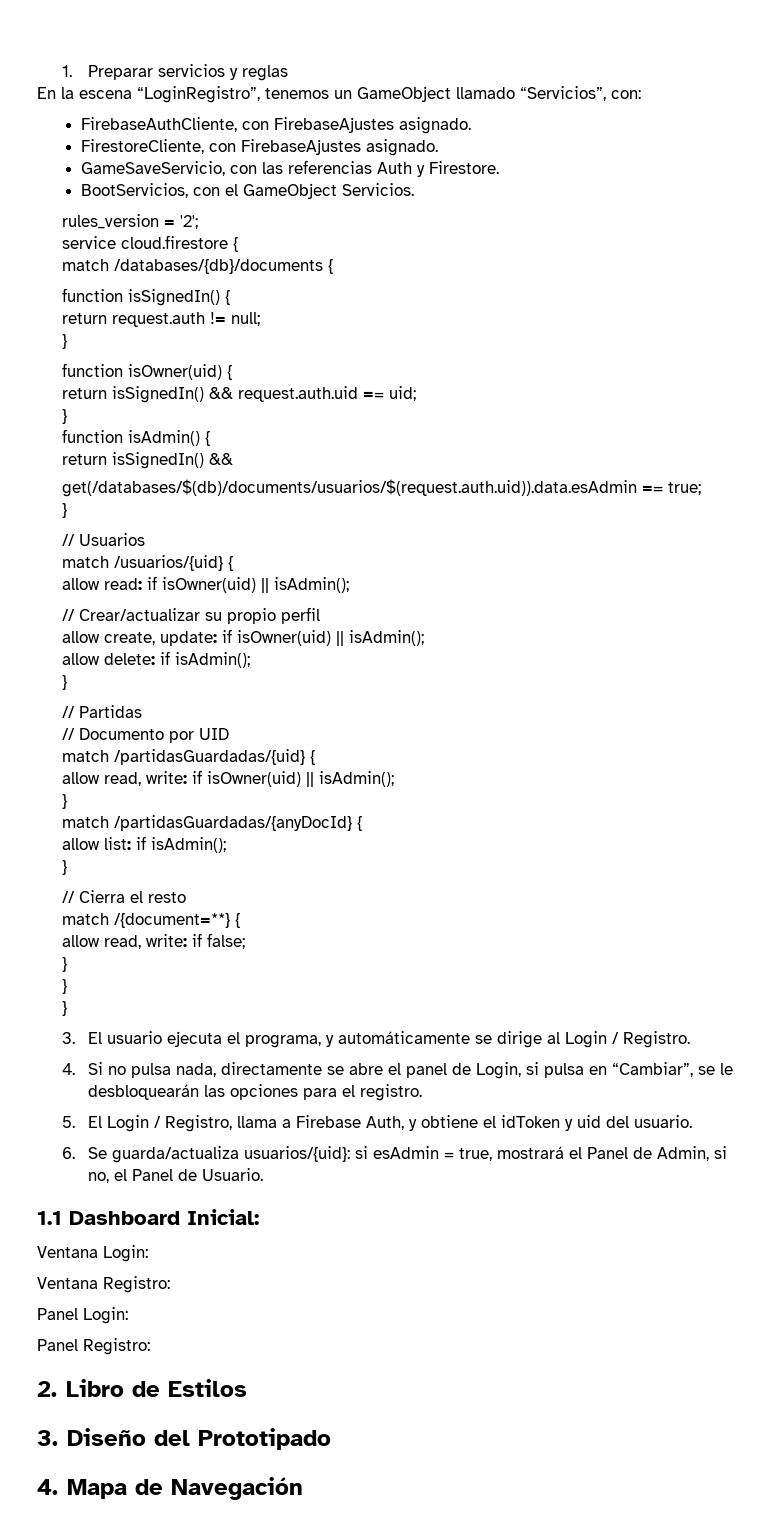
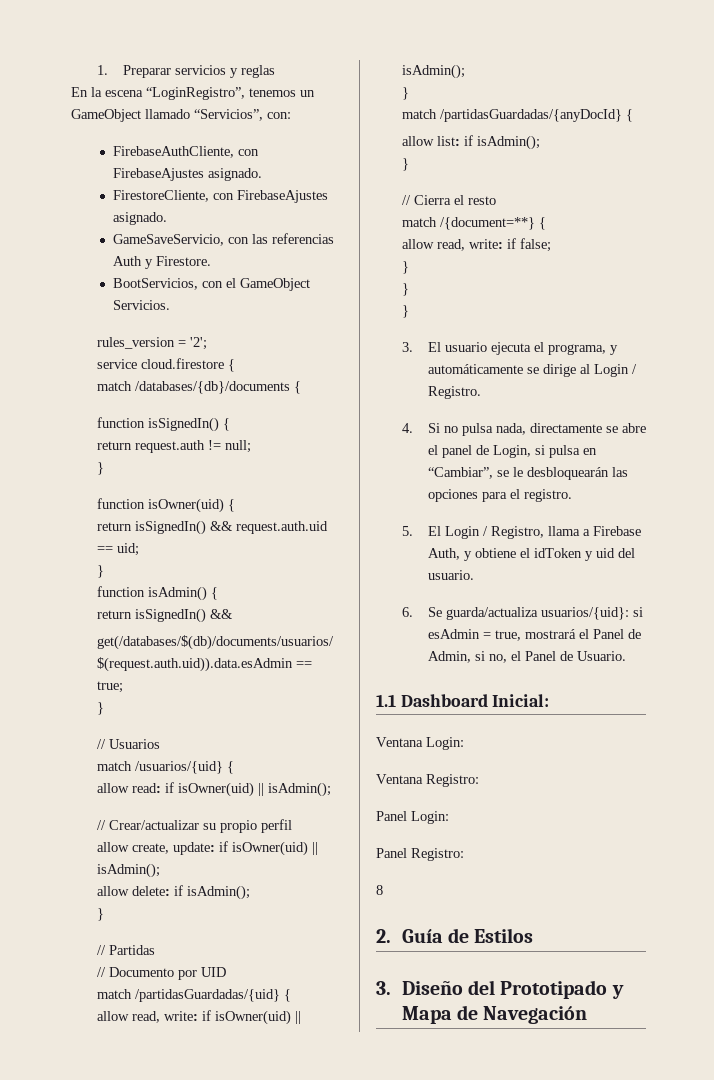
+ 8
- 2. Libro de Estilos
+ 2. Guía de Estilos
- 3. Diseño del Prototipado
- 4. Mapa de Navegación
+ 3. Diseño del Prototipado y Mapa de Navegación

